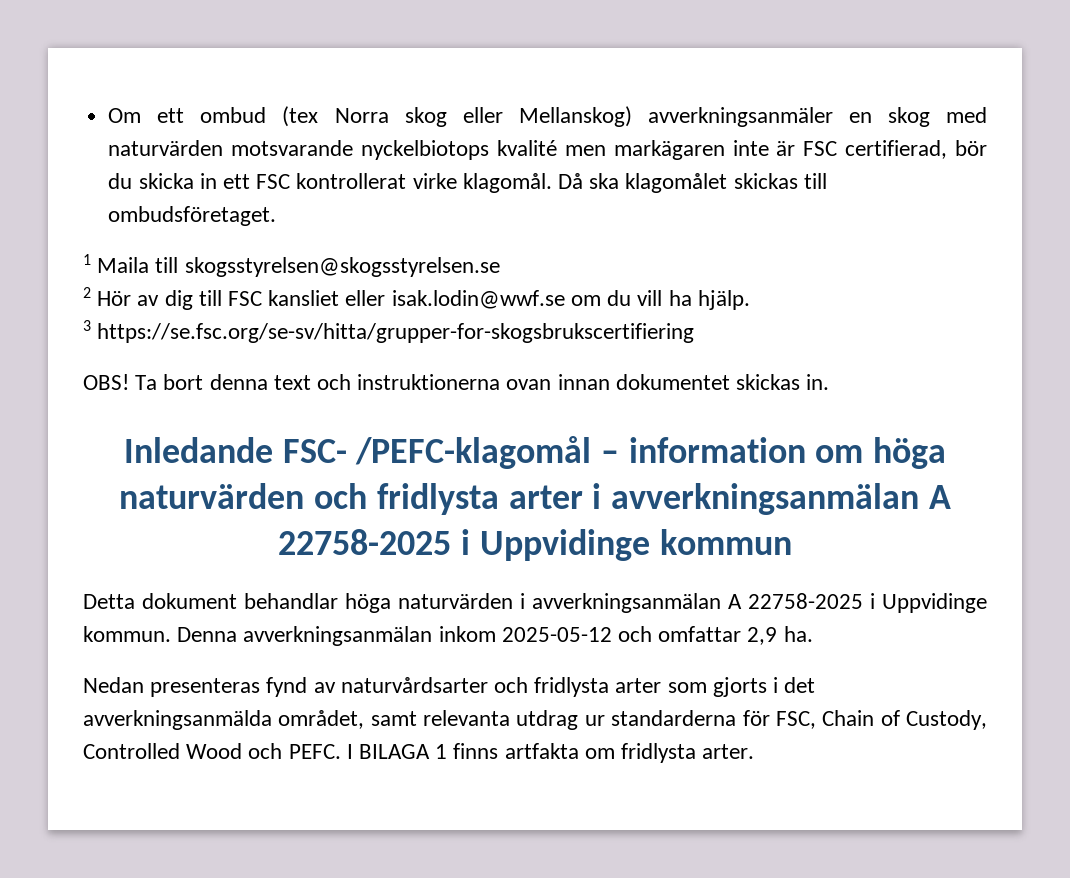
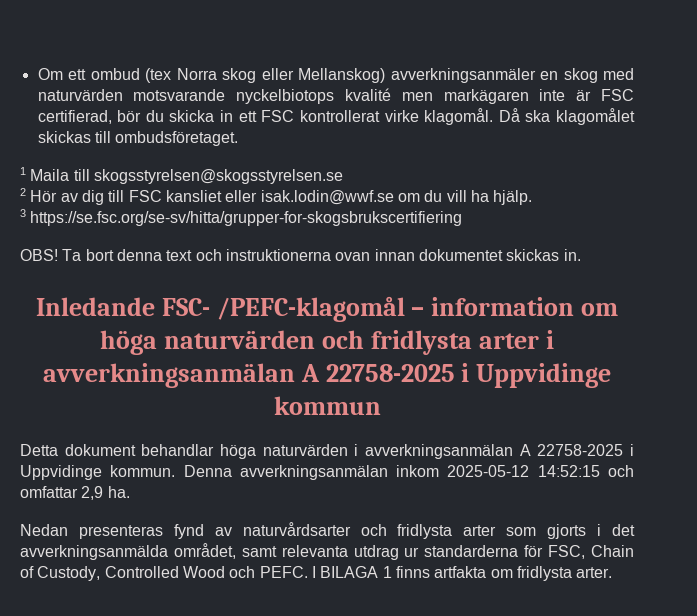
- Denna avverkningsanmälan inkom 2025-05-12 och omfattar 2,9 ha.
+ Denna avverkningsanmälan inkom 2025-05-12 14:52:15 och omfattar 2,9 ha.

